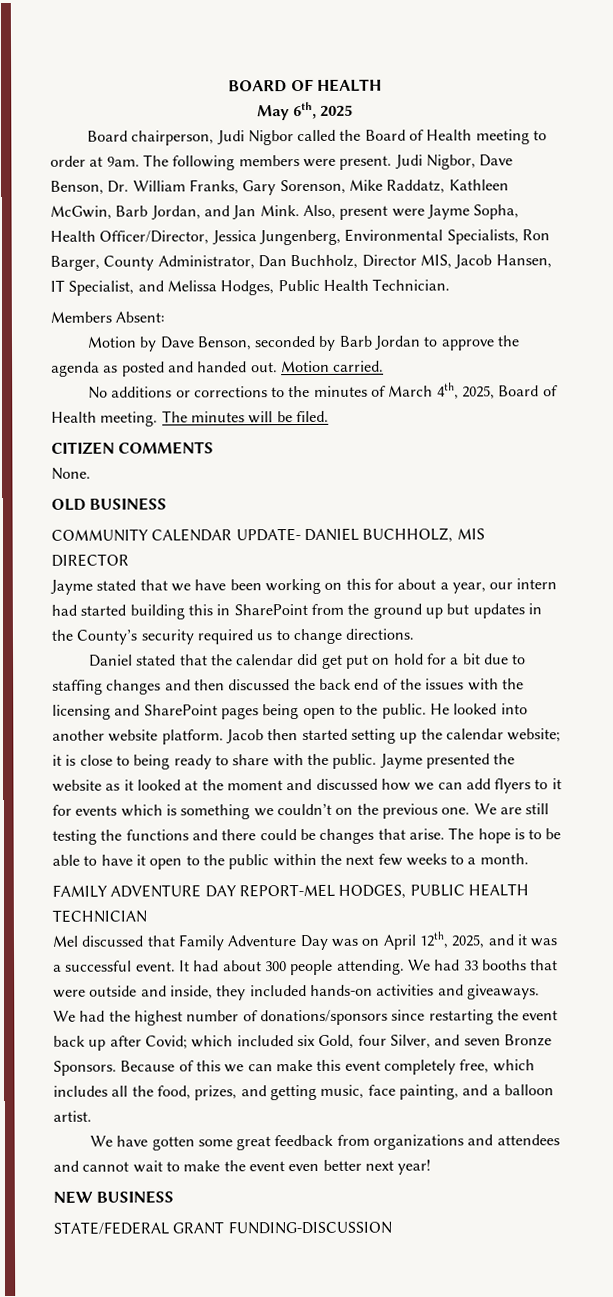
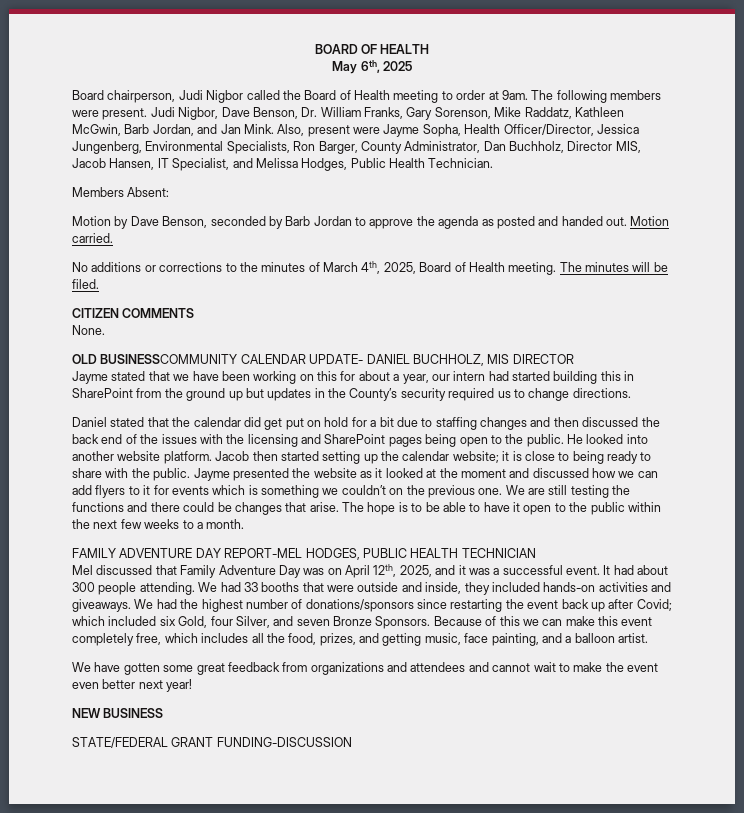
- OLD BUSINESS
- COMMUNITY CALENDAR UPDATE- DANIEL BUCHHOLZ, MIS DIRECTOR
+ OLD BUSINESSCOMMUNITY CALENDAR UPDATE- DANIEL BUCHHOLZ, MIS DIRECTOR

